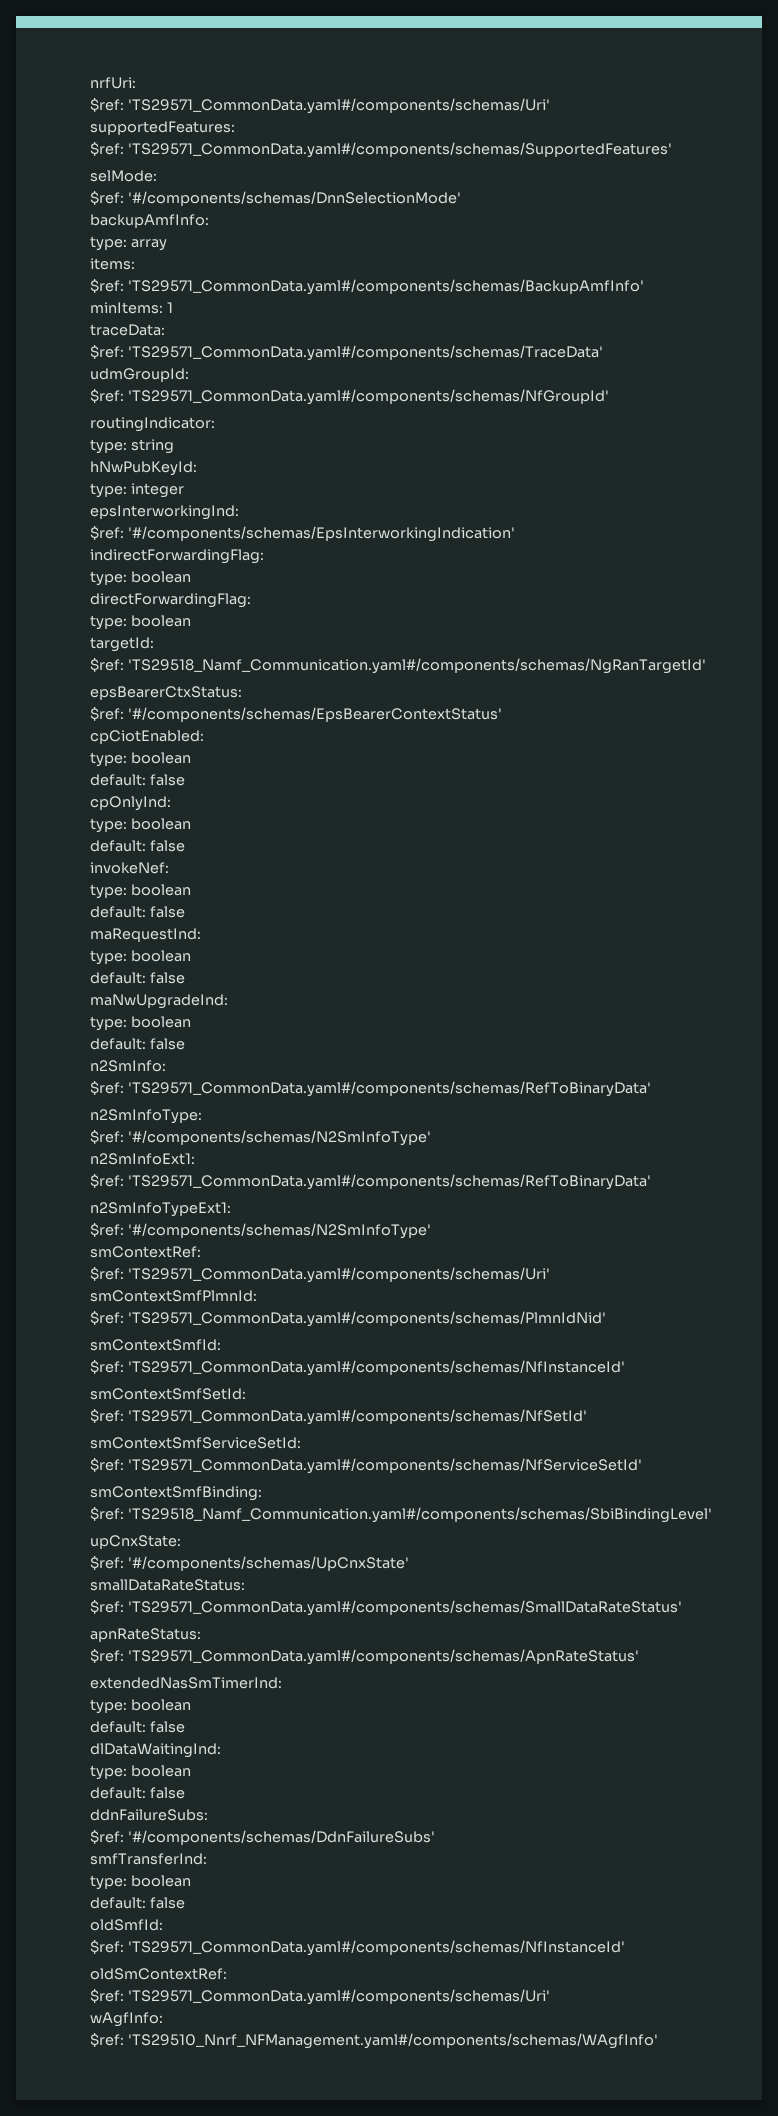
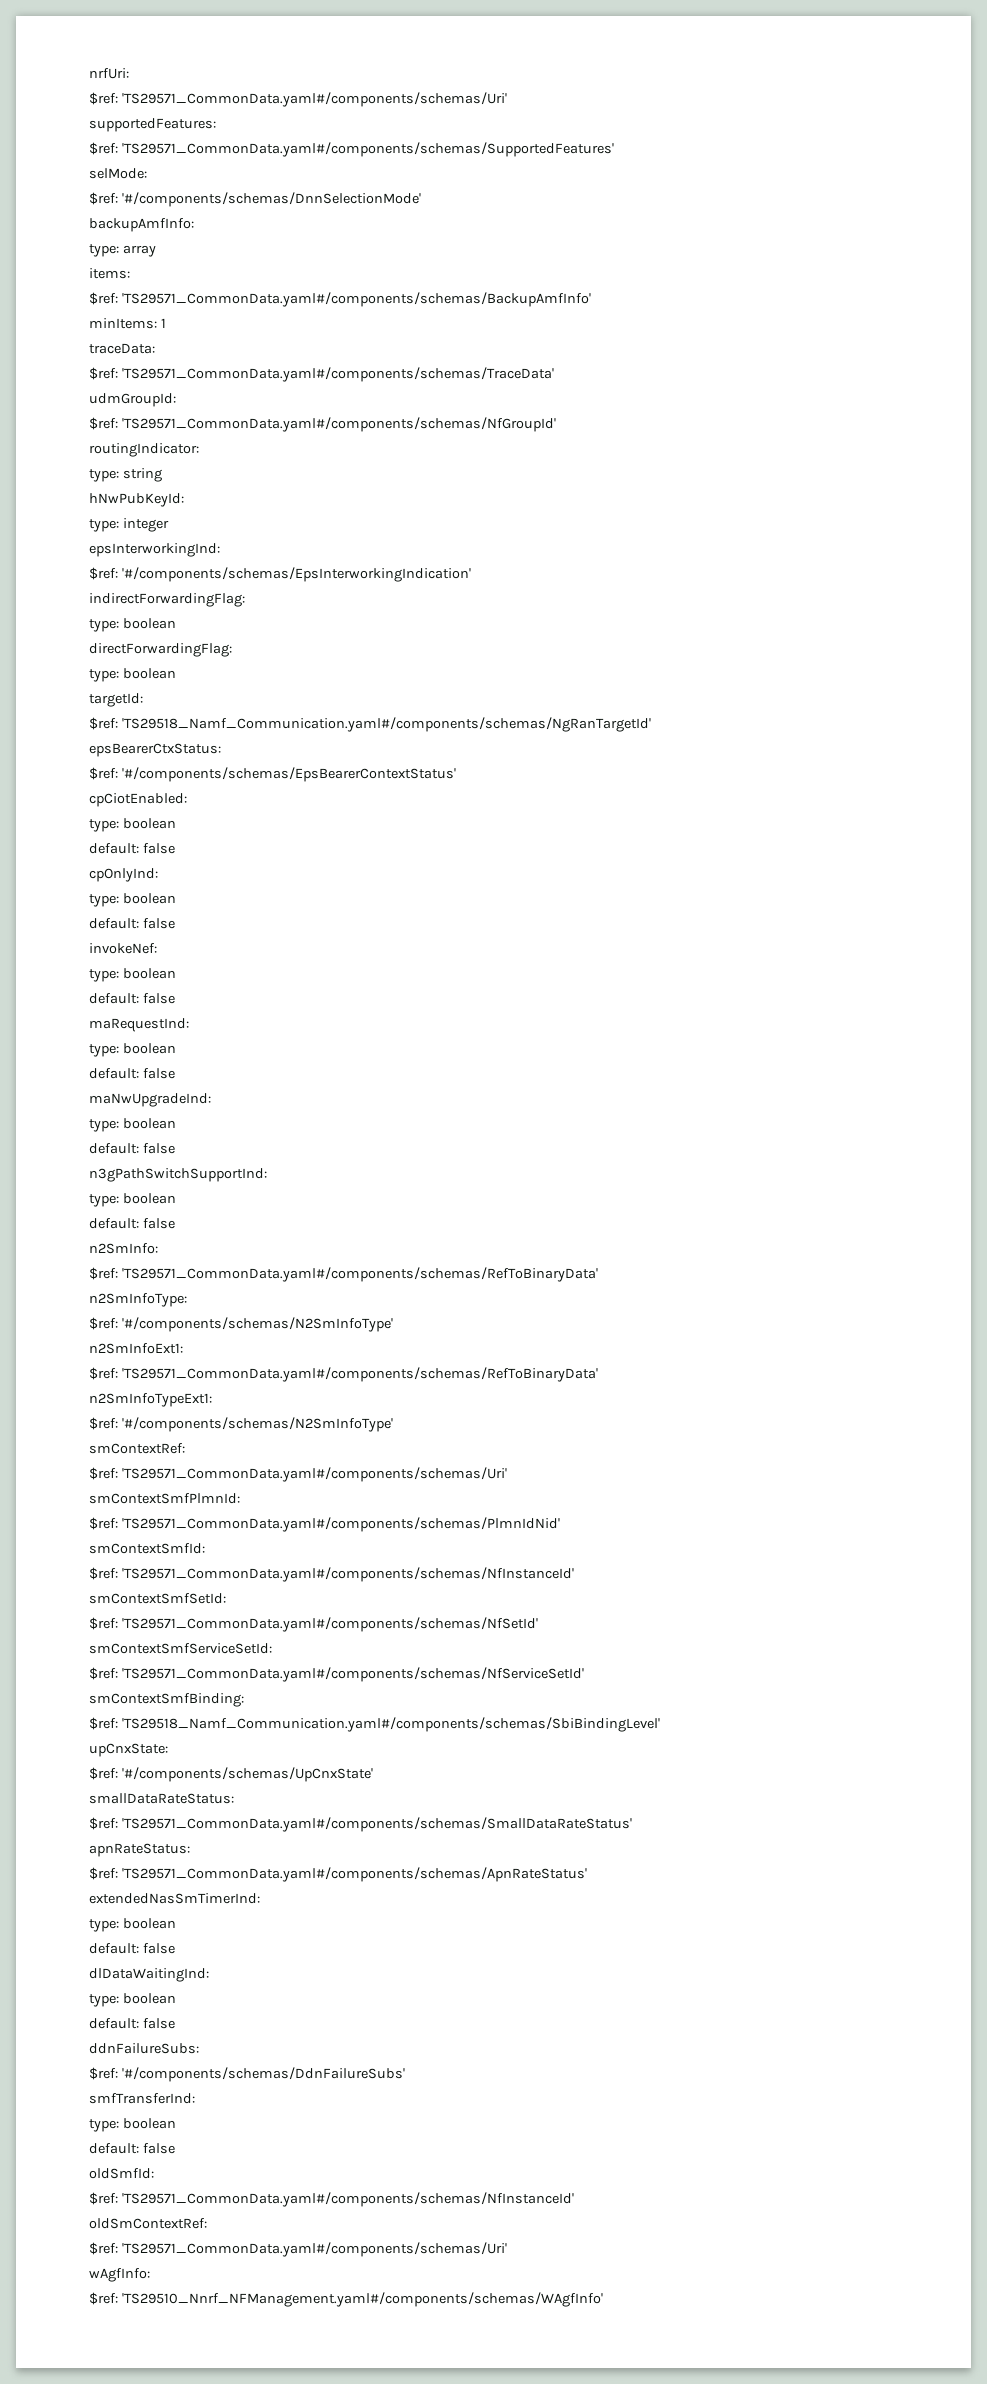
+ n3gPathSwitchSupportInd:
+ type: boolean
+ default: false

